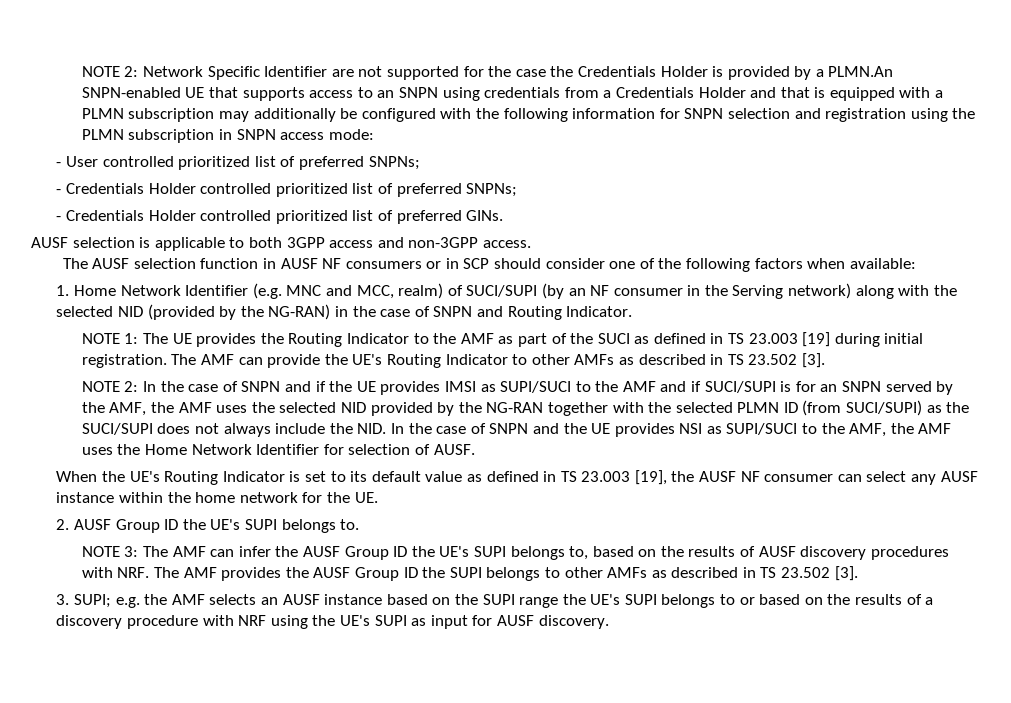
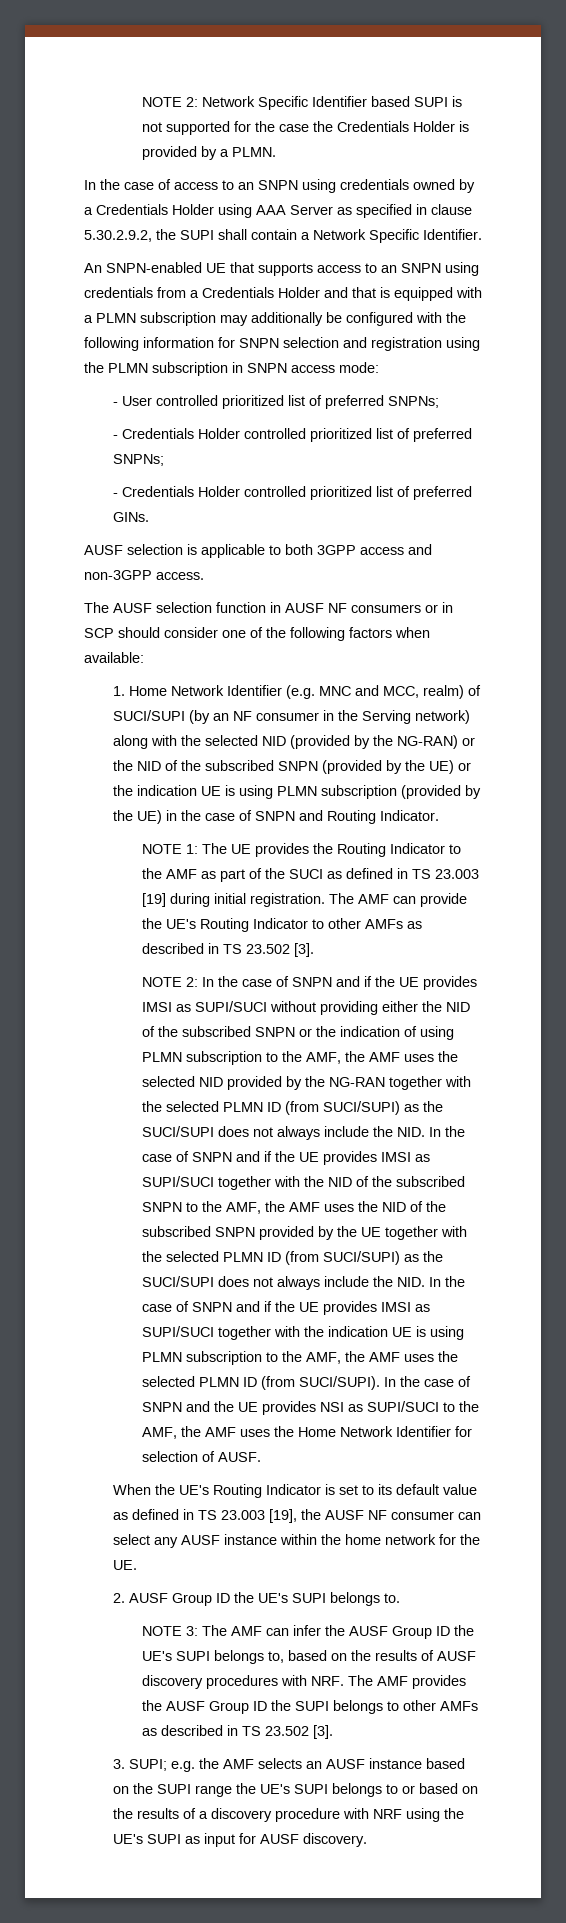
- NOTE 2: Network Specific Identifier are not supported for the case the Credentials Holder is provided by a PLMN.An SNPN-enabled UE that supports access to an SNPN using credentials from a Credentials Holder and that is equipped with a PLMN subscription may additionally be configured with the following information for SNPN selection and registration using the PLMN subscription in SNPN access mode:
+ NOTE 2: Network Specific Identifier based SUPI is not supported for the case the Credentials Holder is provided by a PLMN.
+ In the case of access to an SNPN using credentials owned by a Credentials Holder using AAA Server as specified in clause 5.30.2.9.2, the SUPI shall contain a Network Specific Identifier.
+ An SNPN-enabled UE that supports access to an SNPN using credentials from a Credentials Holder and that is equipped with a PLMN subscription may additionally be configured with the following information for SNPN selection and registration using the PLMN subscription in SNPN access mode:
- 1. Home Network Identifier (e.g. MNC and MCC, realm) of SUCI/SUPI (by an NF consumer in the Serving network) along with the selected NID (provided by the NG-RAN) in the case of SNPN and Routing Indicator.
+ 1. Home Network Identifier (e.g. MNC and MCC, realm) of SUCI/SUPI (by an NF consumer in the Serving network) along with the selected NID (provided by the NG-RAN) or the NID of the subscribed SNPN (provided by the UE) or the indication UE is using PLMN subscription (provided by the UE) in the case of SNPN and Routing Indicator.
- In the case of SNPN and if the UE provides IMSI as SUPI/SUCI to the AMF and if SUCI/SUPI is for an SNPN served by the AMF, the AMF uses the selected NID provided by the NG-RAN together with the selected PLMN ID (from SUCI/SUPI) as the SUCI/SUPI does not always include the NID. In the case of SNPN and the UE provides NSI as SUPI/SUCI to the AMF, the AMF uses the Home Network Identifier for selection of AUSF.
+ In the case of SNPN and if the UE provides IMSI as SUPI/SUCI without providing either the NID of the subscribed SNPN or the indication of using PLMN subscription to the AMF, the AMF uses the selected NID provided by the NG-RAN together with the selected PLMN ID (from SUCI/SUPI) as the SUCI/SUPI does not always include the NID. In the case of SNPN and if the UE provides IMSI as SUPI/SUCI together with the NID of the subscribed SNPN to the AMF, the AMF uses the NID of the subscribed SNPN provided by the UE together with the selected PLMN ID (from SUCI/SUPI) as the SUCI/SUPI does not always include the NID. In the case of SNPN and if the UE provides IMSI as SUPI/SUCI together with the indication UE is using PLMN subscription to the AMF, the AMF uses the selected PLMN ID (from SUCI/SUPI). In the case of SNPN and the UE provides NSI as SUPI/SUCI to the AMF, the AMF uses the Home Network Identifier for selection of AUSF.

